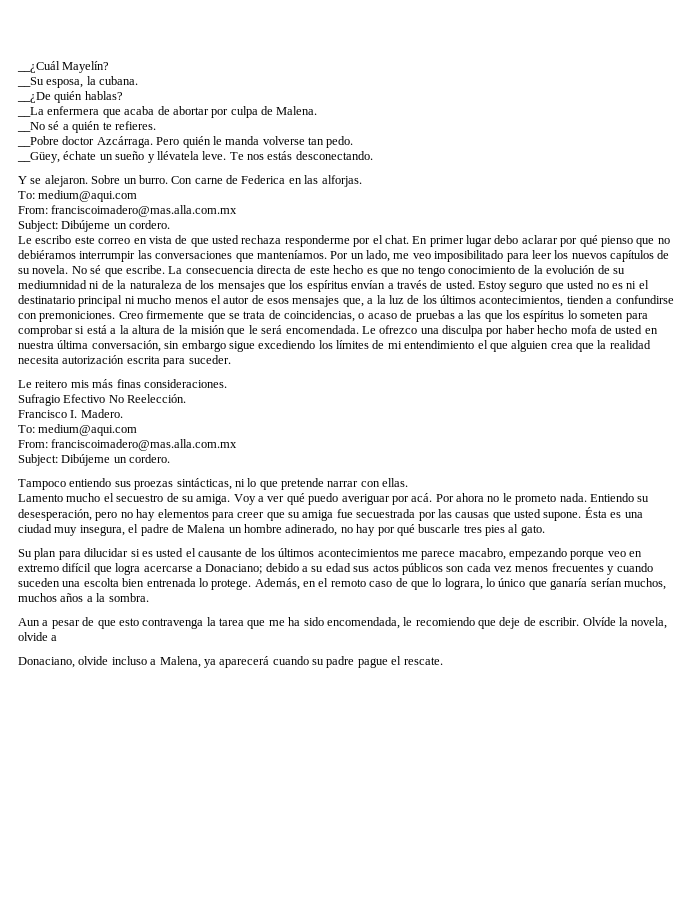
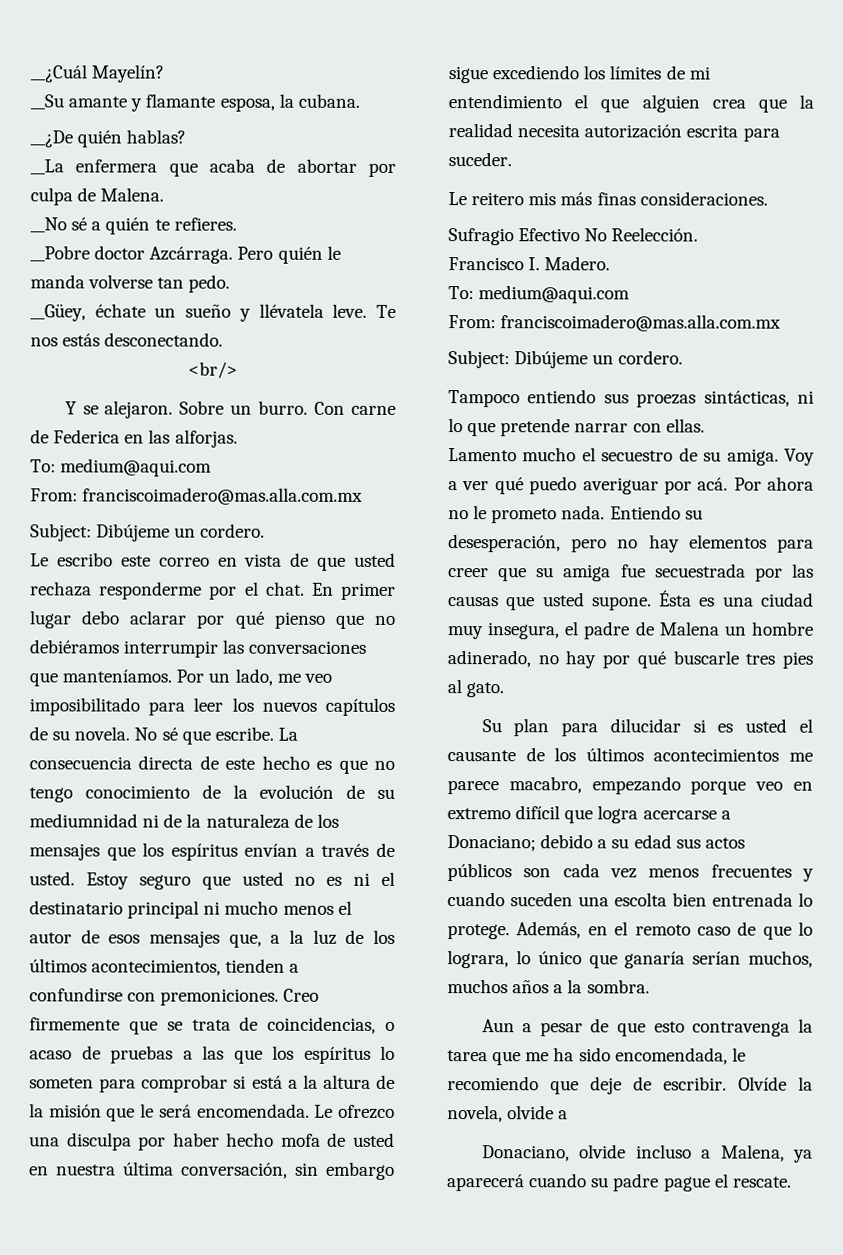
- __Su esposa, la cubana.
+ __Su amante y flamante esposa, la cubana.
+ <br/>

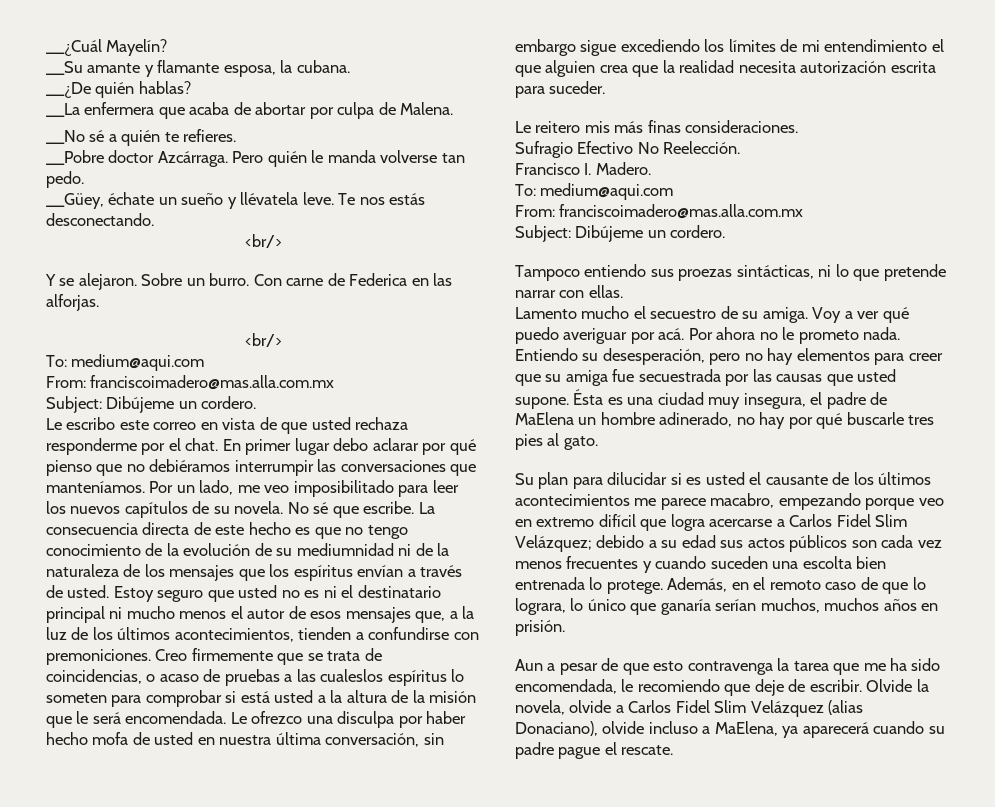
  Con carne de Federica en las alforjas.
+ <br/>
- Creo firmemente que se trata de coincidencias, o acaso de pruebas a las que los espíritus lo someten para comprobar si está a la altura de la misión que le será encomendada.
+ Creo firmemente que se trata de coincidencias, o acaso de pruebas a las cualeslos espíritus lo someten para comprobar si está usted a la altura de la misión que le será encomendada.
- Ésta es una ciudad muy insegura, el padre de Malena un hombre adinerado, no hay por qué buscarle tres pies al gato.
+ Ésta es una ciudad muy insegura, el padre de MaElena un hombre adinerado, no hay por qué buscarle tres pies al gato.
- Su plan para dilucidar si es usted el causante de los últimos acontecimientos me parece macabro, empezando porque veo en extremo difícil que logra acercarse a Donaciano; debido a su edad sus actos públicos son cada vez menos frecuentes y cuando suceden una escolta bien entrenada lo protege.
+ Su plan para dilucidar si es usted el causante de los últimos acontecimientos me parece macabro, empezando porque veo en extremo difícil que logra acercarse a Carlos Fidel Slim Velázquez; debido a su edad sus actos públicos son cada vez menos frecuentes y cuando suceden una escolta bien entrenada lo protege.
- Además, en el remoto caso de que lo lograra, lo único que ganaría serían muchos, muchos años a la sombra.
+ Además, en el remoto caso de que lo lograra, lo único que ganaría serían muchos, muchos años en prisión.
- Olvíde la novela, olvide a
- Donaciano, olvide incluso a Malena, ya aparecerá cuando su padre pague el rescate.
+ Olvide la novela, olvide a Carlos Fidel Slim Velázquez (alias Donaciano), olvide incluso a MaElena, ya aparecerá cuando su padre pague el rescate.

